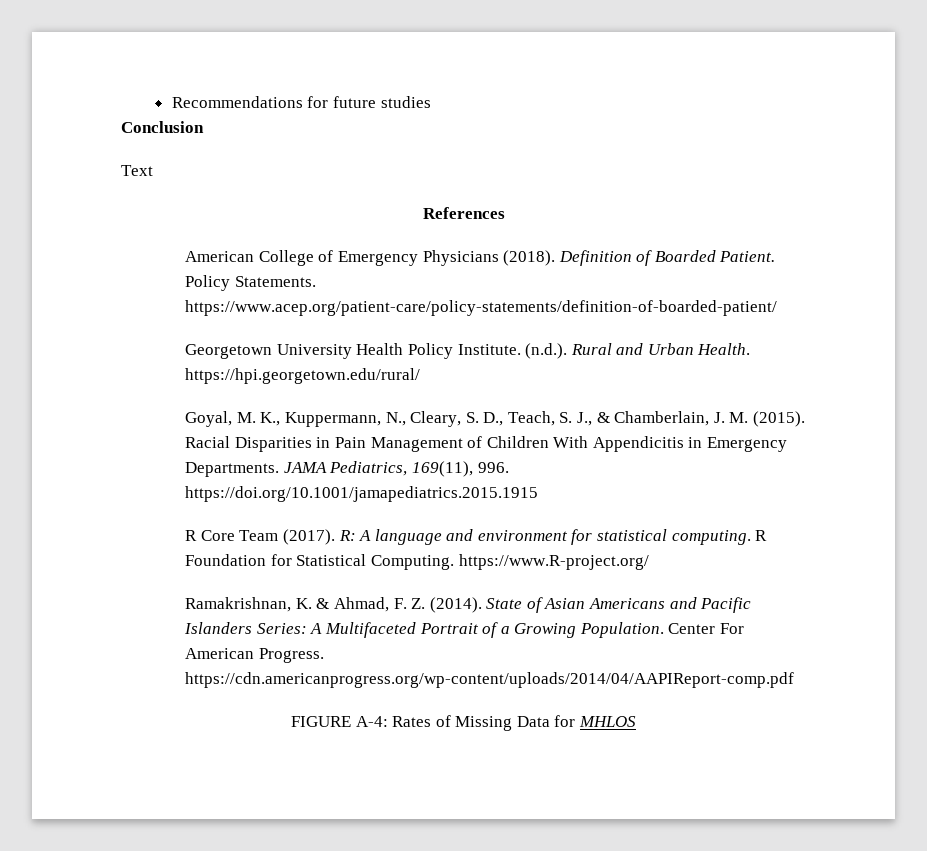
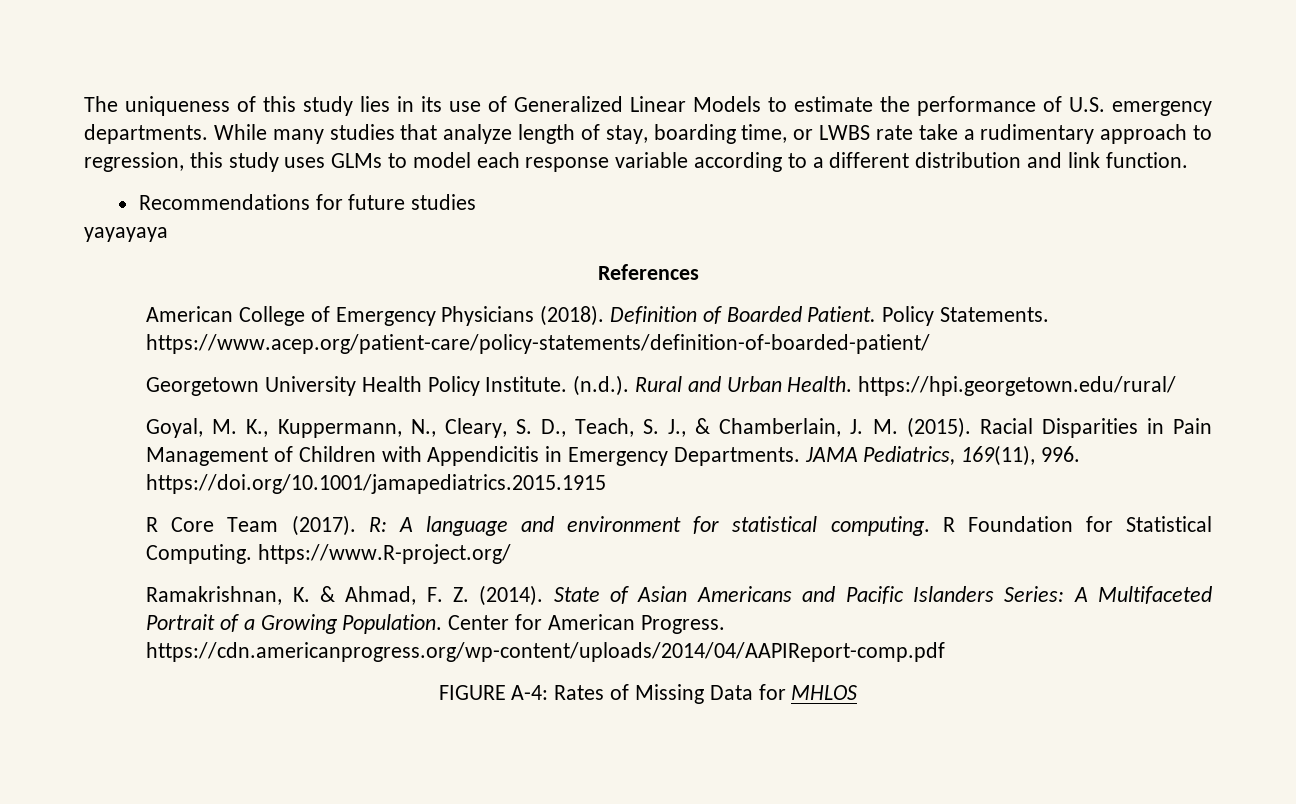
+ The uniqueness of this study lies in its use of Generalized Linear Models to estimate the performance of U.S. emergency departments. While many studies that analyze length of stay, boarding time, or LWBS rate take a rudimentary approach to regression, this study uses GLMs to model each response variable according to a different distribution and link function.
- Conclusion
- Text
+ yayayaya
- Racial Disparities in Pain Management of Children With Appendicitis in Emergency Departments.
+ Racial Disparities in Pain Management of Children with Appendicitis in Emergency Departments.
- Center For American Progress. https://cdn.americanprogress.org/wp-content/uploads/2014/04/AAPIReport-comp.pdf
+ Center for American Progress. https://cdn.americanprogress.org/wp-content/uploads/2014/04/AAPIReport-comp.pdf

